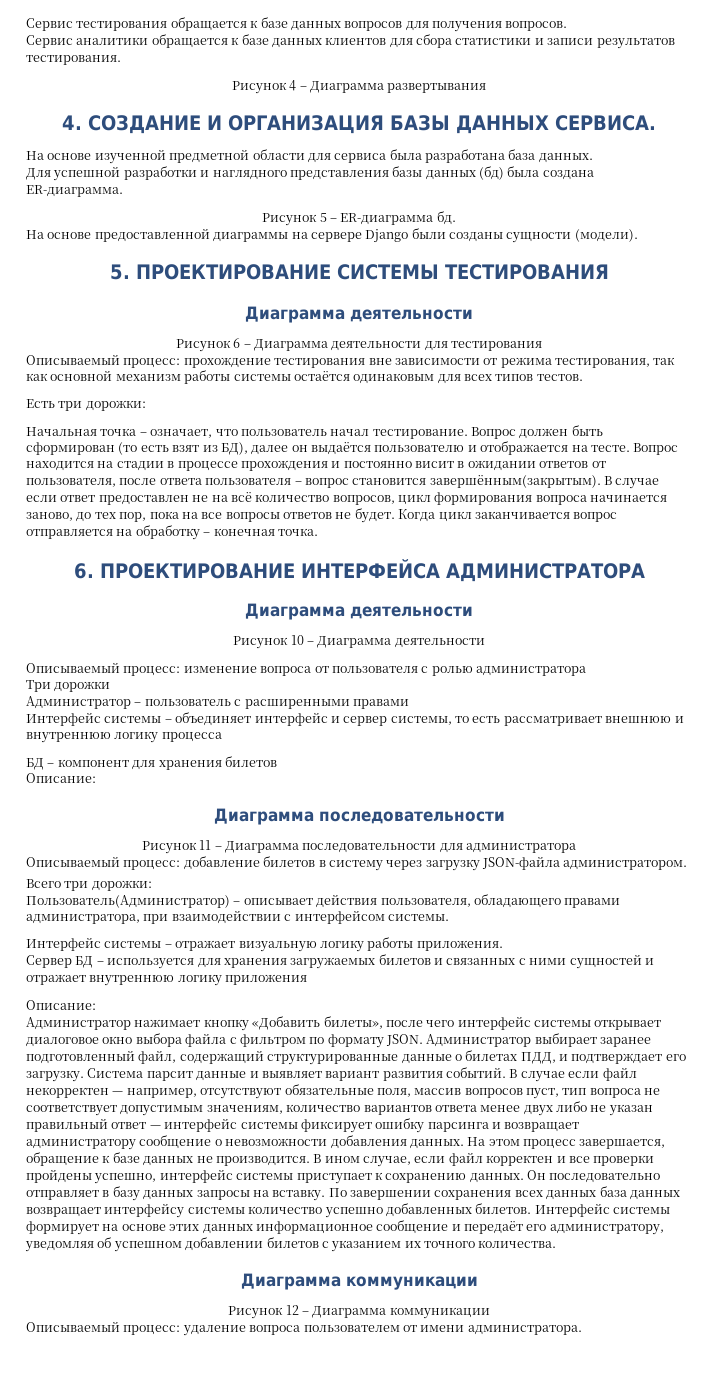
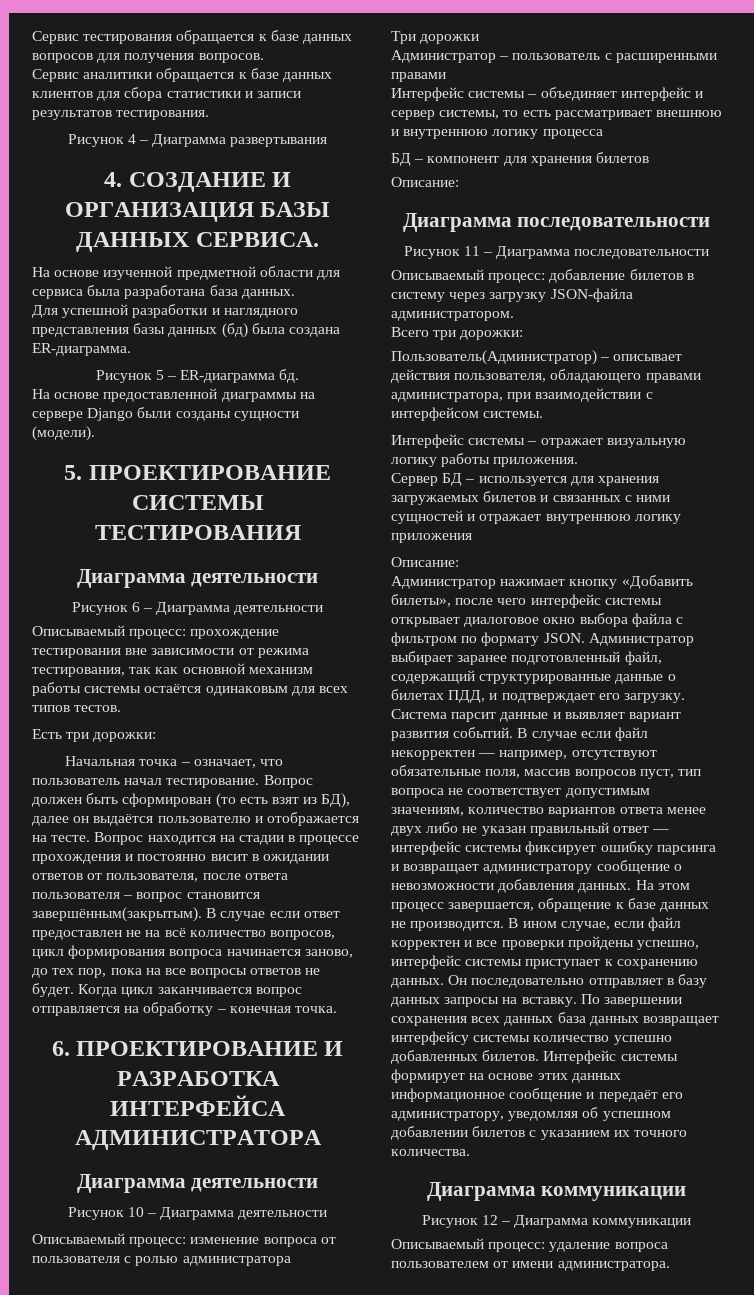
- Рисунок 6 – Диаграмма деятельности для тестирования
+ Рисунок 6 – Диаграмма деятельности
- 6. ПРОЕКТИРОВАНИЕ ИНТЕРФЕЙСА АДМИНИСТРАТОРА
+ 6. ПРОЕКТИРОВАНИЕ И РАЗРАБОТКА ИНТЕРФЕЙСА АДМИНИСТРАТОРА
- Рисунок 11 – Диаграмма последовательности для администратора
+ Рисунок 11 – Диаграмма последовательности

